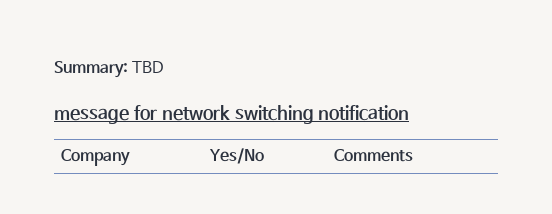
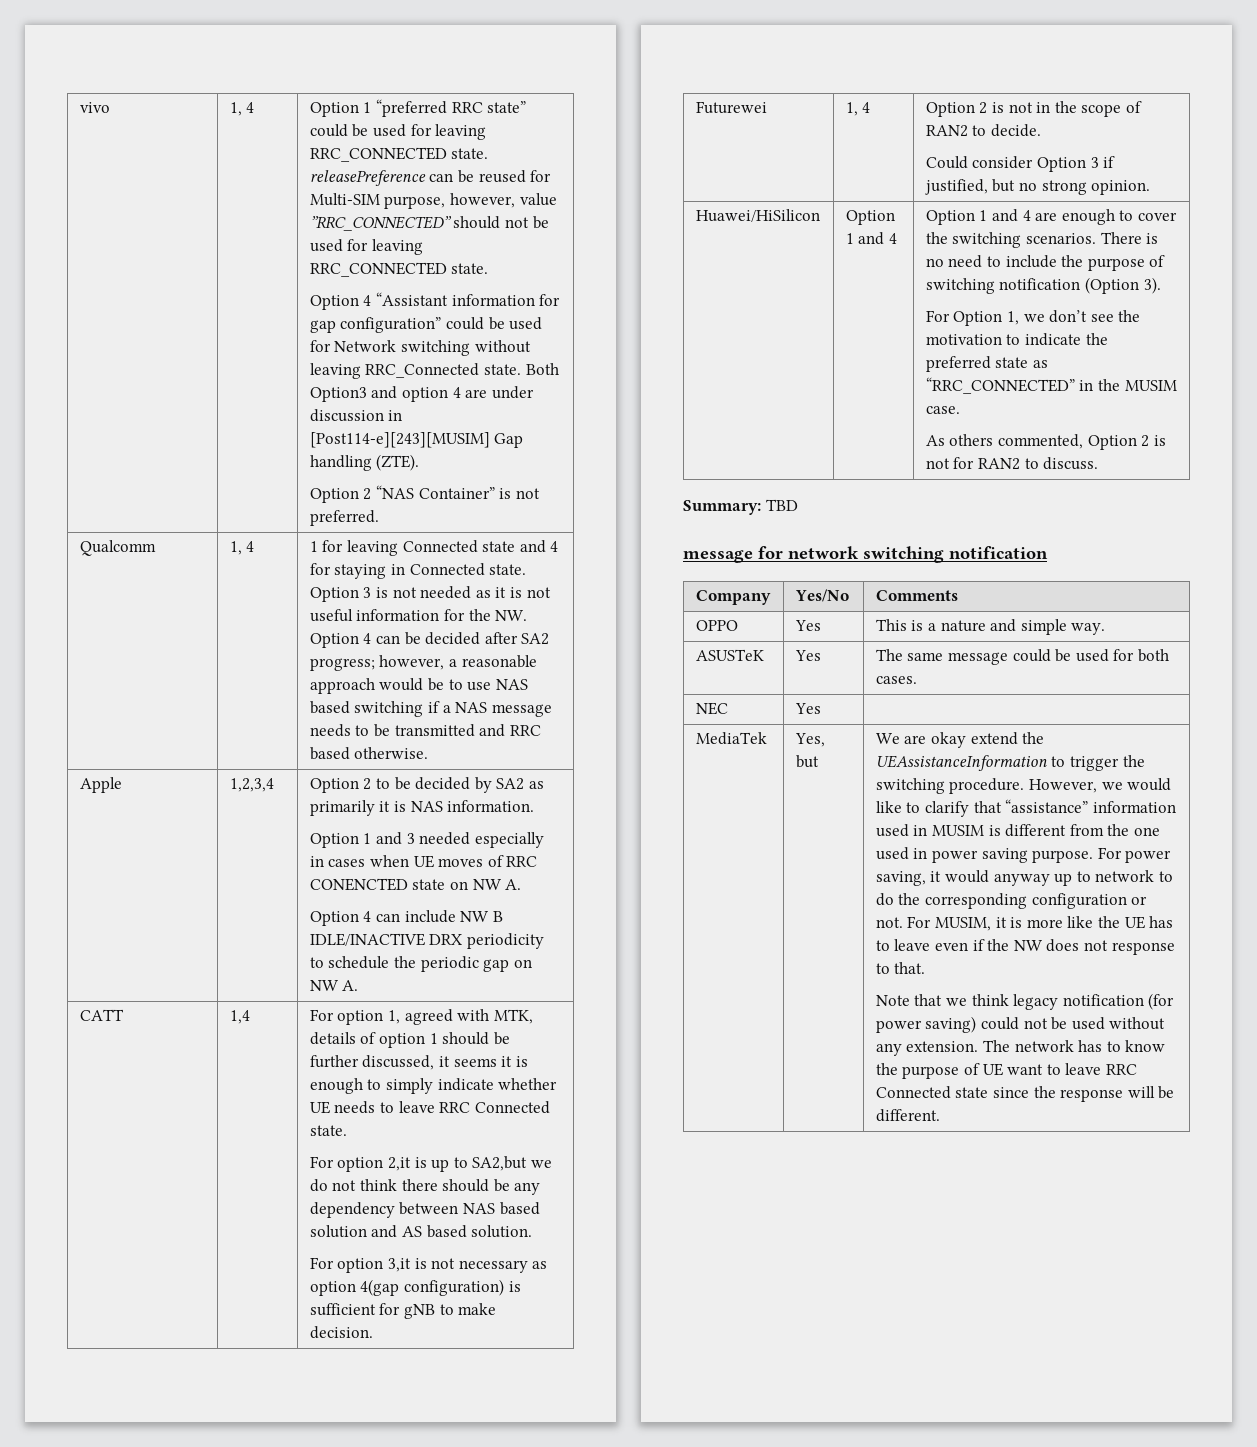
+ vivo | 1, 4 | Option 1 “preferred RRC state” could be used for leaving RRC_CONNECTED state. releasePreference can be reused for Multi-SIM purpose, however, value ”RRC_CONNECTED” should not be used for leaving RRC_CONNECTED state.
+ Option 4 “Assistant information for gap configuration” could be used for Network switching without leaving RRC_Connected state. Both Option3 and option 4 are under discussion in [Post114-e][243][MUSIM] Gap handling (ZTE).
+ Option 2 “NAS Container” is not preferred.
+ Qualcomm | 1, 4 | 1 for leaving Connected state and 4 for staying in Connected state. Option 3 is not needed as it is not useful information for the NW. Option 4 can be decided after SA2 progress; however, a reasonable approach would be to use NAS based switching if a NAS message needs to be transmitted and RRC based otherwise.
+ Apple | 1,2,3,4 | Option 2 to be decided by SA2 as primarily it is NAS information.
+ Option 1 and 3 needed especially in cases when UE moves of RRC CONENCTED state on NW A.
+ Option 4 can include NW B IDLE/INACTIVE DRX periodicity to schedule the periodic gap on NW A.
+ CATT | 1,4 | For option 1, agreed with MTK, details of option 1 should be further discussed, it seems it is enough to simply indicate whether UE needs to leave RRC Connected state.
+ For option 2,it is up to SA2,but we do not think there should be any dependency between NAS based solution and AS based solution.
+ For option 3,it is not necessary as option 4(gap configuration) is sufficient for gNB to make decision.
+ Futurewei | 1, 4 | Option 2 is not in the scope of RAN2 to decide.
+ Could consider Option 3 if justified, but no strong opinion.
+ Huawei/HiSilicon | Option 1 and 4 | Option 1 and 4 are enough to cover the switching scenarios. There is no need to include the purpose of switching notification (Option 3).
+ For Option 1, we don’t see the motivation to indicate the preferred state as “RRC_CONNECTED” in the MUSIM case.
+ As others commented, Option 2 is not for RAN2 to discuss.
+ OPPO | Yes | This is a nature and simple way.
+ ASUSTeK | Yes | The same message could be used for both cases.
+ NEC | Yes |
+ MediaTek | Yes, but | We are okay extend the UEAssistanceInformation to trigger the switching procedure. However, we would like to clarify that “assistance” information used in MUSIM is different from the one used in power saving purpose. For power saving, it would anyway up to network to do the corresponding configuration or not. For MUSIM, it is more like the UE has to leave even if the NW does not response to that.
+ Note that we think legacy notification (for power saving) could not be used without any extension. The network has to know the purpose of UE want to leave RRC Connected state since the response will be different.

